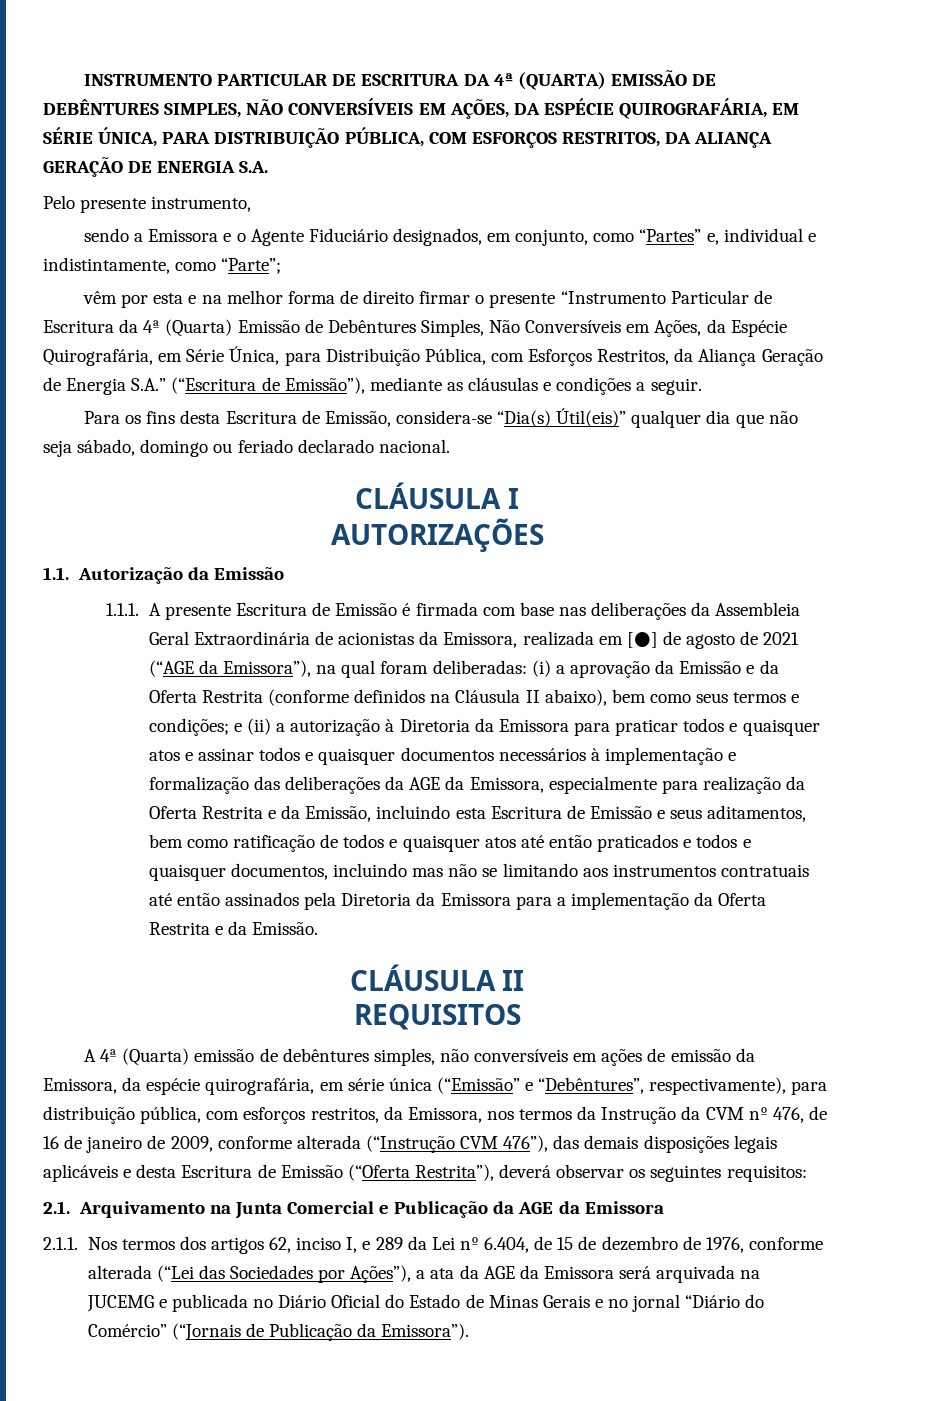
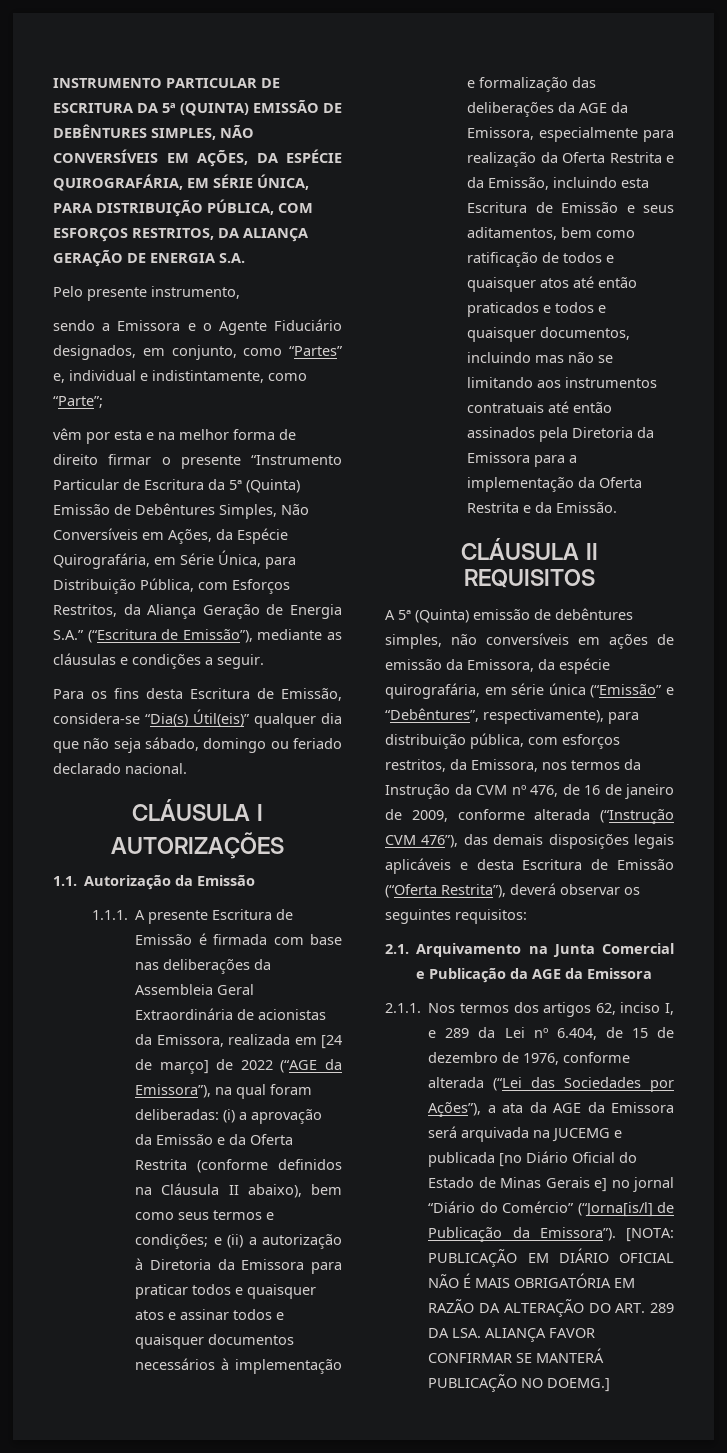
- INSTRUMENTO PARTICULAR DE ESCRITURA DA 4ª (QUARTA) EMISSÃO DE DEBÊNTURES SIMPLES, NÃO CONVERSÍVEIS EM AÇÕES, DA ESPÉCIE QUIROGRAFÁRIA, EM SÉRIE ÚNICA, PARA DISTRIBUIÇÃO PÚBLICA, COM ESFORÇOS RESTRITOS, DA ALIANÇA GERAÇÃO DE ENERGIA S.A.
+ INSTRUMENTO PARTICULAR DE ESCRITURA DA 5ª (QUINTA) EMISSÃO DE DEBÊNTURES SIMPLES, NÃO CONVERSÍVEIS EM AÇÕES, DA ESPÉCIE QUIROGRAFÁRIA, EM SÉRIE ÚNICA, PARA DISTRIBUIÇÃO PÚBLICA, COM ESFORÇOS RESTRITOS, DA ALIANÇA GERAÇÃO DE ENERGIA S.A.
- vêm por esta e na melhor forma de direito firmar o presente “Instrumento Particular de Escritura da 4ª (Quarta) Emissão de Debêntures Simples, Não Conversíveis em Ações, da Espécie Quirografária, em Série Única, para Distribuição Pública, com Esforços Restritos, da Aliança Geração de Energia S.A.” (“Escritura de Emissão”), mediante as cláusulas e condições a seguir.
+ vêm por esta e na melhor forma de direito firmar o presente “Instrumento Particular de Escritura da 5ª (Quinta) Emissão de Debêntures Simples, Não Conversíveis em Ações, da Espécie Quirografária, em Série Única, para Distribuição Pública, com Esforços Restritos, da Aliança Geração de Energia S.A.” (“Escritura de Emissão”), mediante as cláusulas e condições a seguir.
- 1.1.1. A presente Escritura de Emissão é firmada com base nas deliberações da Assembleia Geral Extraordinária de acionistas da Emissora, realizada em [●] de agosto de 2021 (“AGE da Emissora”), na qual foram deliberadas:
+ 1.1.1. A presente Escritura de Emissão é firmada com base nas deliberações da Assembleia Geral Extraordinária de acionistas da Emissora, realizada em [24 de março] de 2022 (“AGE da Emissora”), na qual foram deliberadas:
- A 4ª (Quarta) emissão de debêntures simples, não conversíveis em ações de emissão da Emissora, da espécie quirografária, em série única (“Emissão” e “Debêntures”, respectivamente), para distribuição pública, com esforços restritos, da Emissora, nos termos da Instrução da CVM nº 476, de 16 de janeiro de 2009, conforme alterada (“Instrução CVM 476”), das demais disposições legais aplicáveis e desta Escritura de Emissão (“Oferta Restrita”), deverá observar os seguintes requisitos:
+ A 5ª (Quinta) emissão de debêntures simples, não conversíveis em ações de emissão da Emissora, da espécie quirografária, em série única (“Emissão” e “Debêntures”, respectivamente), para distribuição pública, com esforços restritos, da Emissora, nos termos da Instrução da CVM nº 476, de 16 de janeiro de 2009, conforme alterada (“Instrução CVM 476”), das demais disposições legais aplicáveis e desta Escritura de Emissão (“Oferta Restrita”), deverá observar os seguintes requisitos:
- 2.1.1. Nos termos dos artigos 62, inciso I, e 289 da Lei nº 6.404, de 15 de dezembro de 1976, conforme alterada (“Lei das Sociedades por Ações”), a ata da AGE da Emissora será arquivada na JUCEMG e publicada no Diário Oficial do Estado de Minas Gerais e no jornal “Diário do Comércio” (“Jornais de Publicação da Emissora”).
+ 2.1.1. Nos termos dos artigos 62, inciso I, e 289 da Lei nº 6.404, de 15 de dezembro de 1976, conforme alterada (“Lei das Sociedades por Ações”), a ata da AGE da Emissora será arquivada na JUCEMG e publicada [no Diário Oficial do Estado de Minas Gerais e] no jornal “Diário do Comércio” (“Jorna[is/l] de Publicação da Emissora”).
+ [NOTA: PUBLICAÇÃO EM DIÁRIO OFICIAL NÃO É MAIS OBRIGATÓRIA EM RAZÃO DA ALTERAÇÃO DO ART. 289 DA LSA. ALIANÇA FAVOR CONFIRMAR SE MANTERÁ PUBLICAÇÃO NO DOEMG.]

